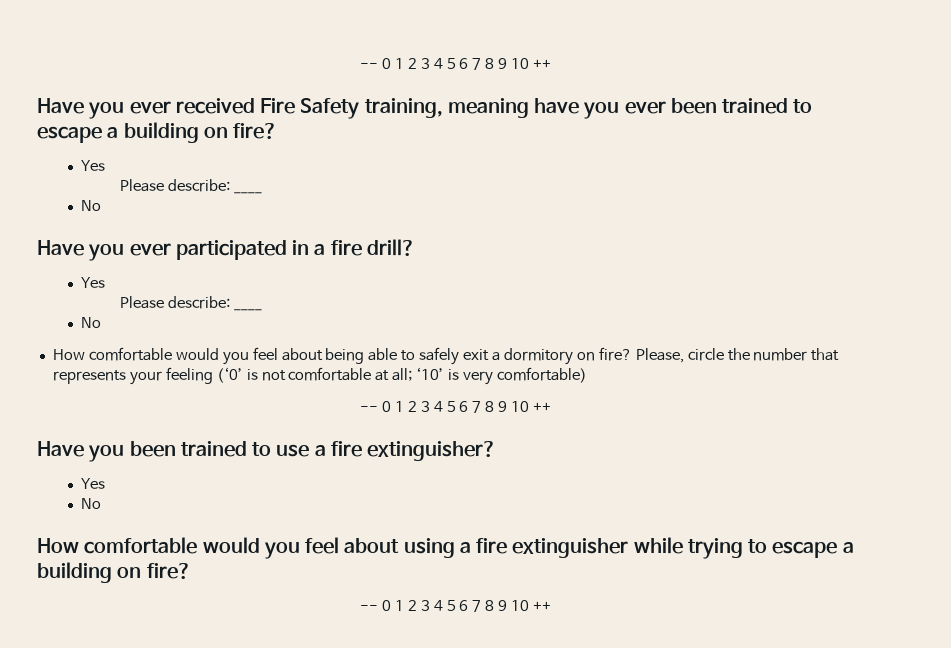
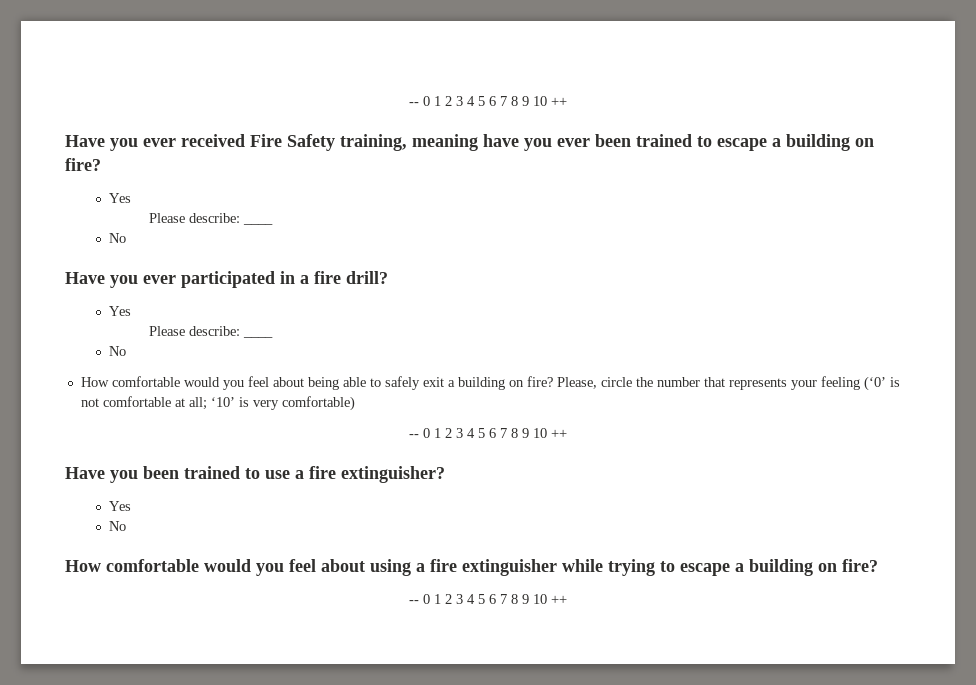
- How comfortable would you feel about being able to safely exit a dormitory on fire?
+ How comfortable would you feel about being able to safely exit a building on fire?

